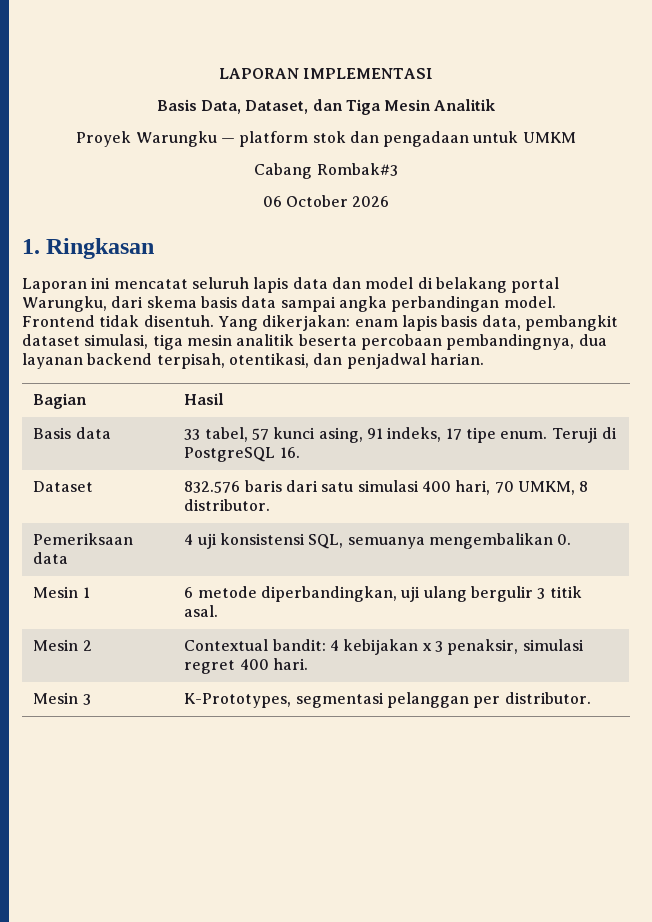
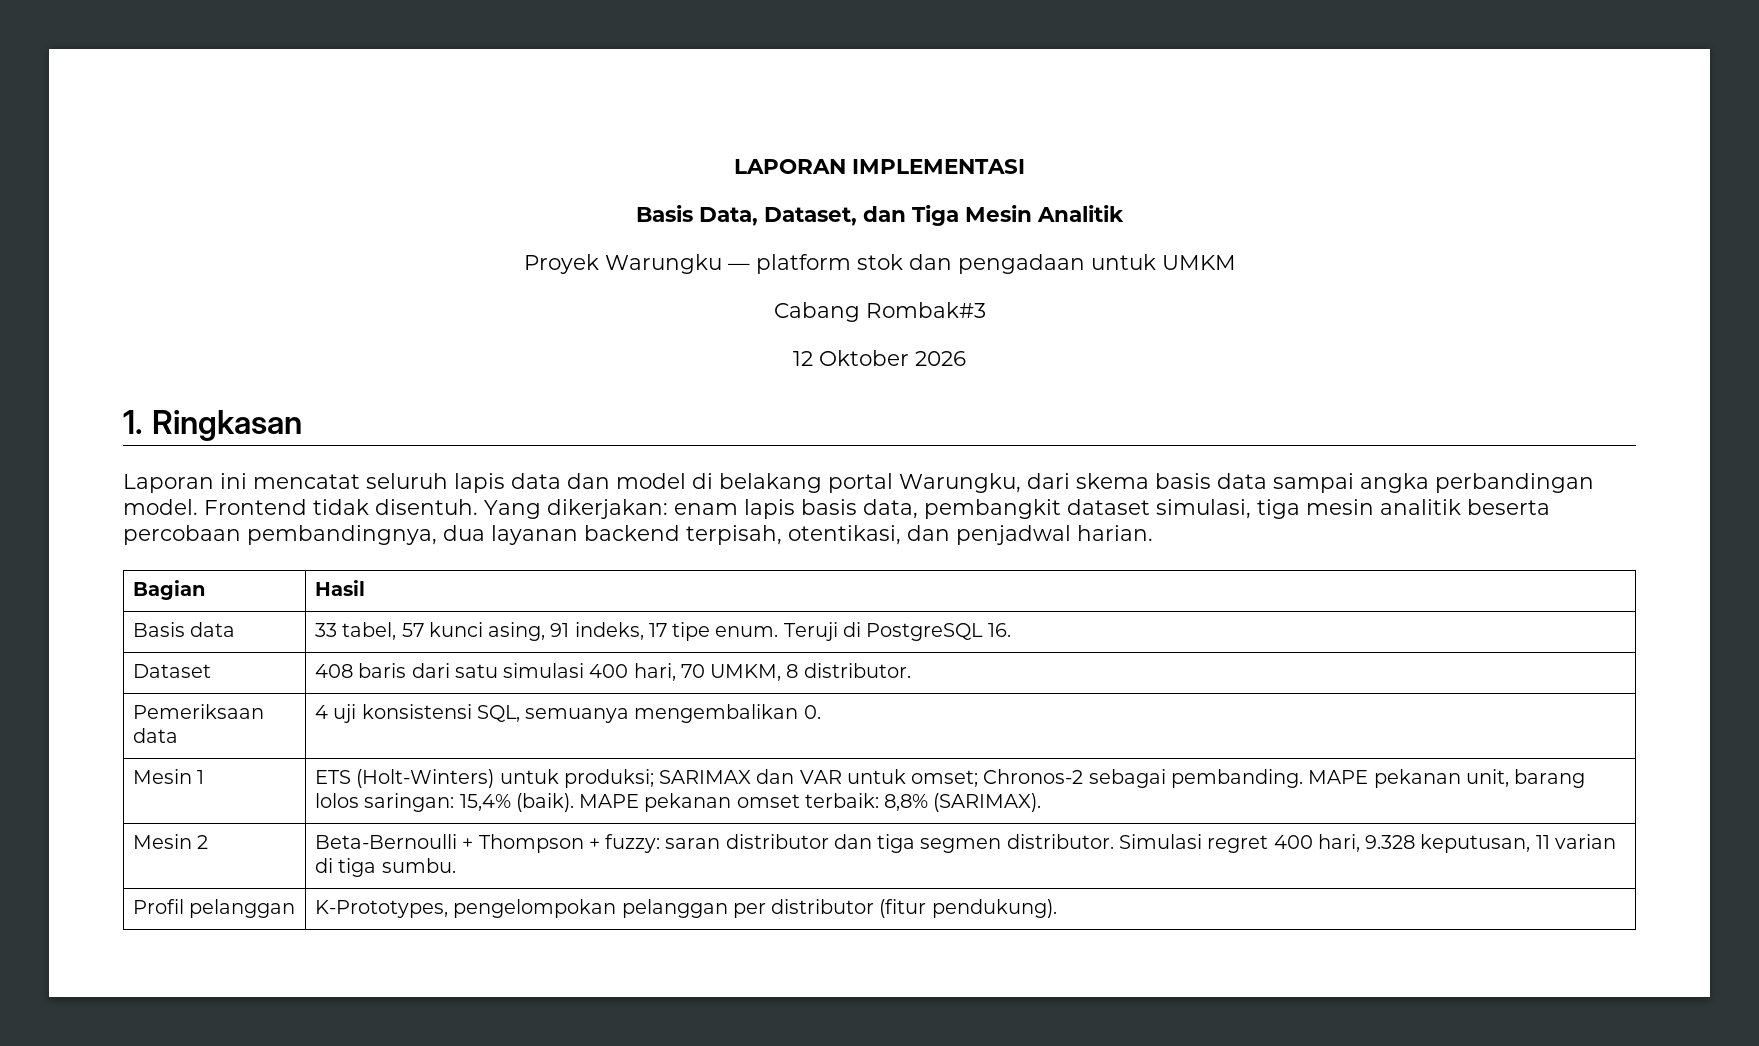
- 06 October 2026
+ 12 Oktober 2026
- Dataset | 832.576 baris dari satu simulasi 400 hari, 70 UMKM, 8 distributor.
+ Dataset | 408 baris dari satu simulasi 400 hari, 70 UMKM, 8 distributor.
- Mesin 1 | 6 metode diperbandingkan, uji ulang bergulir 3 titik asal.
- Mesin 2 | Contextual bandit: 4 kebijakan x 3 penaksir, simulasi regret 400 hari.
- Mesin 3 | K-Prototypes, segmentasi pelanggan per distributor.
+ Mesin 1 | ETS (Holt-Winters) untuk produksi; SARIMAX dan VAR untuk omset; Chronos-2 sebagai pembanding. MAPE pekanan unit, barang lolos saringan: 15,4% (baik). MAPE pekanan omset terbaik: 8,8% (SARIMAX).
+ Mesin 2 | Beta-Bernoulli + Thompson + fuzzy: saran distributor dan tiga segmen distributor. Simulasi regret 400 hari, 9.328 keputusan, 11 varian di tiga sumbu.
+ Profil pelanggan | K-Prototypes, pengelompokan pelanggan per distributor (fitur pendukung).

